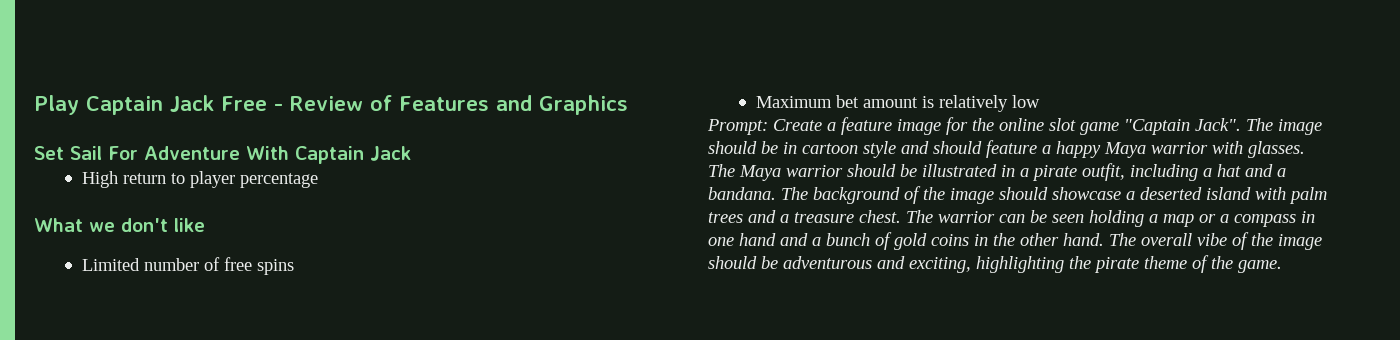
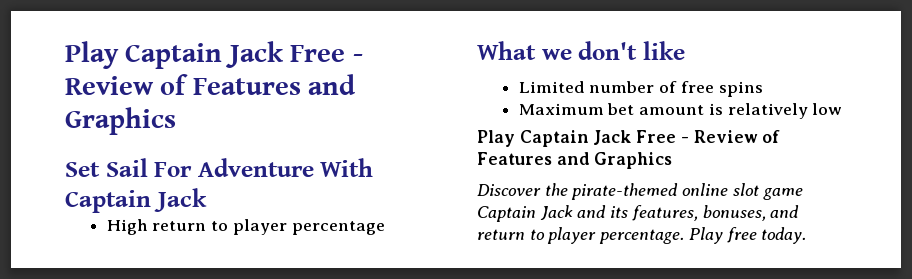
  Maximum bet amount is relatively low
- Prompt: Create a feature image for the online slot game "Captain Jack". The image should be in cartoon style and should feature a happy Maya warrior with glasses. The Maya warrior should be illustrated in a pirate outfit, including a hat and a bandana. The background of the image should showcase a deserted island with palm trees and a treasure chest. The warrior can be seen holding a map or a compass in one hand and a bunch of gold coins in the other hand. The overall vibe of the image should be adventurous and exciting, highlighting the pirate theme of the game.
+ Play Captain Jack Free - Review of Features and Graphics
+ Discover the pirate-themed online slot game Captain Jack and its features, bonuses, and return to player percentage. Play free today.

